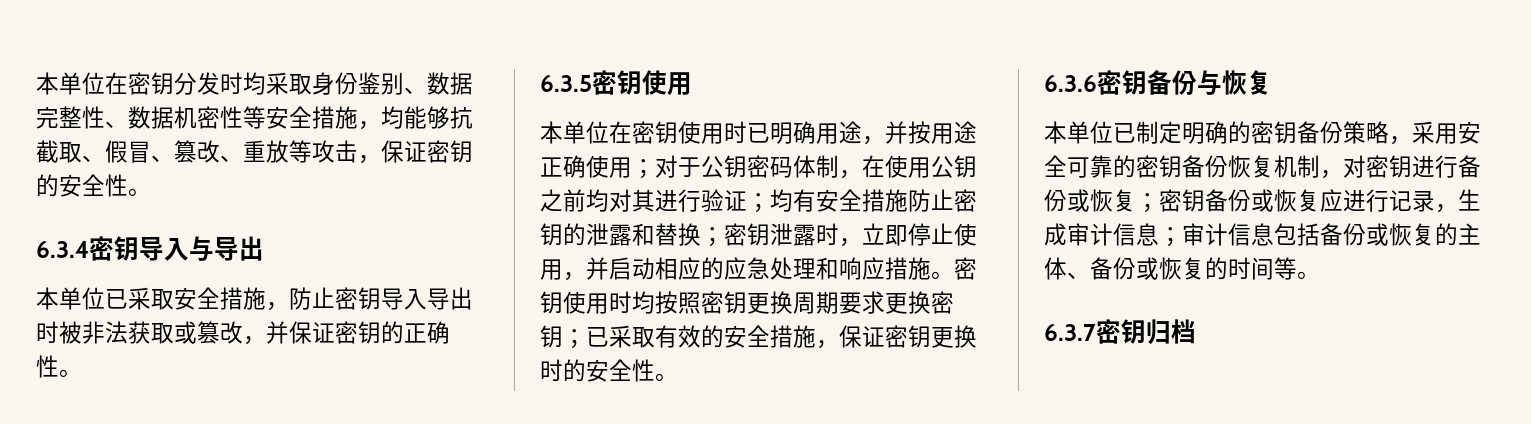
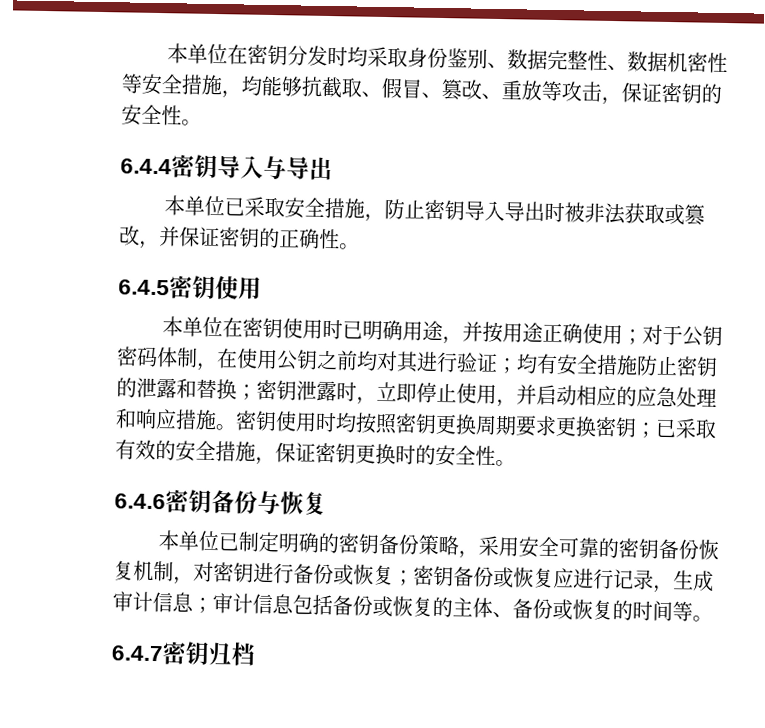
- 6.3.4密钥导入与导出
+ 6.4.4密钥导入与导出
- 6.3.5密钥使用
+ 6.4.5密钥使用
- 6.3.6密钥备份与恢复
+ 6.4.6密钥备份与恢复
- 6.3.7密钥归档
+ 6.4.7密钥归档

